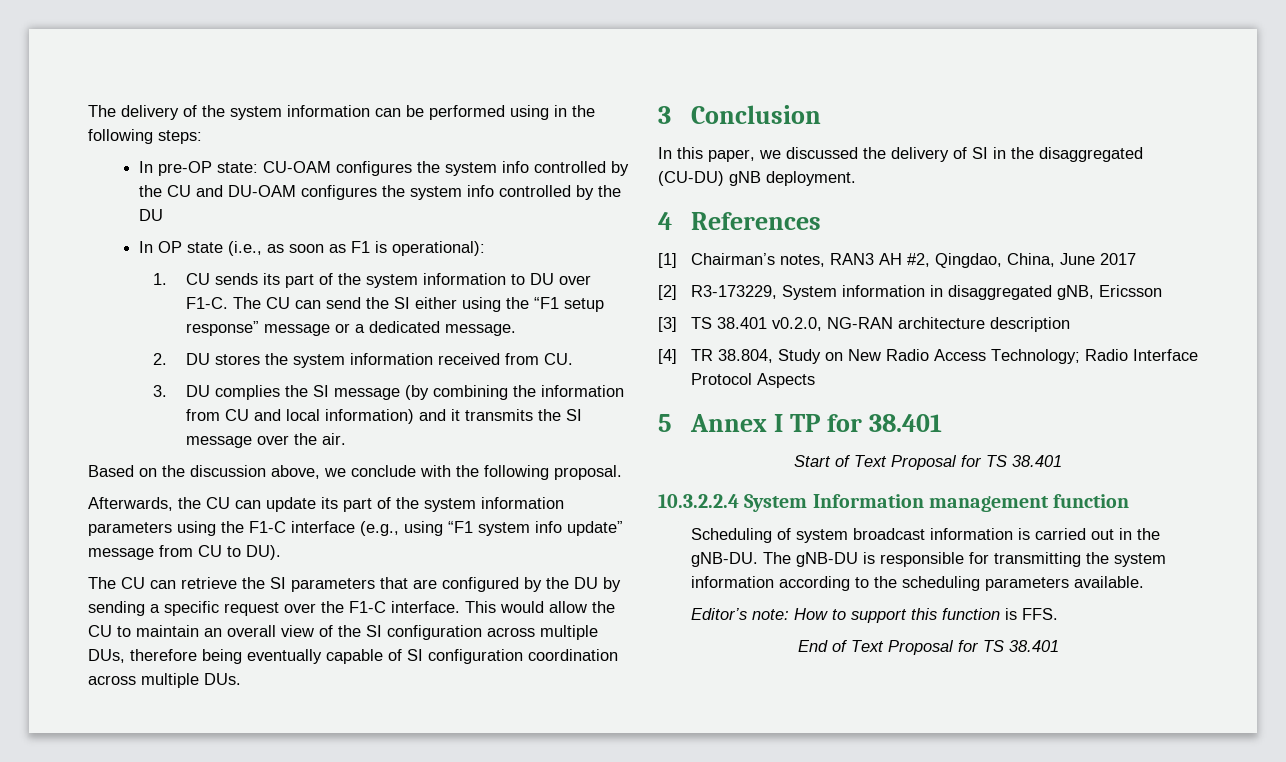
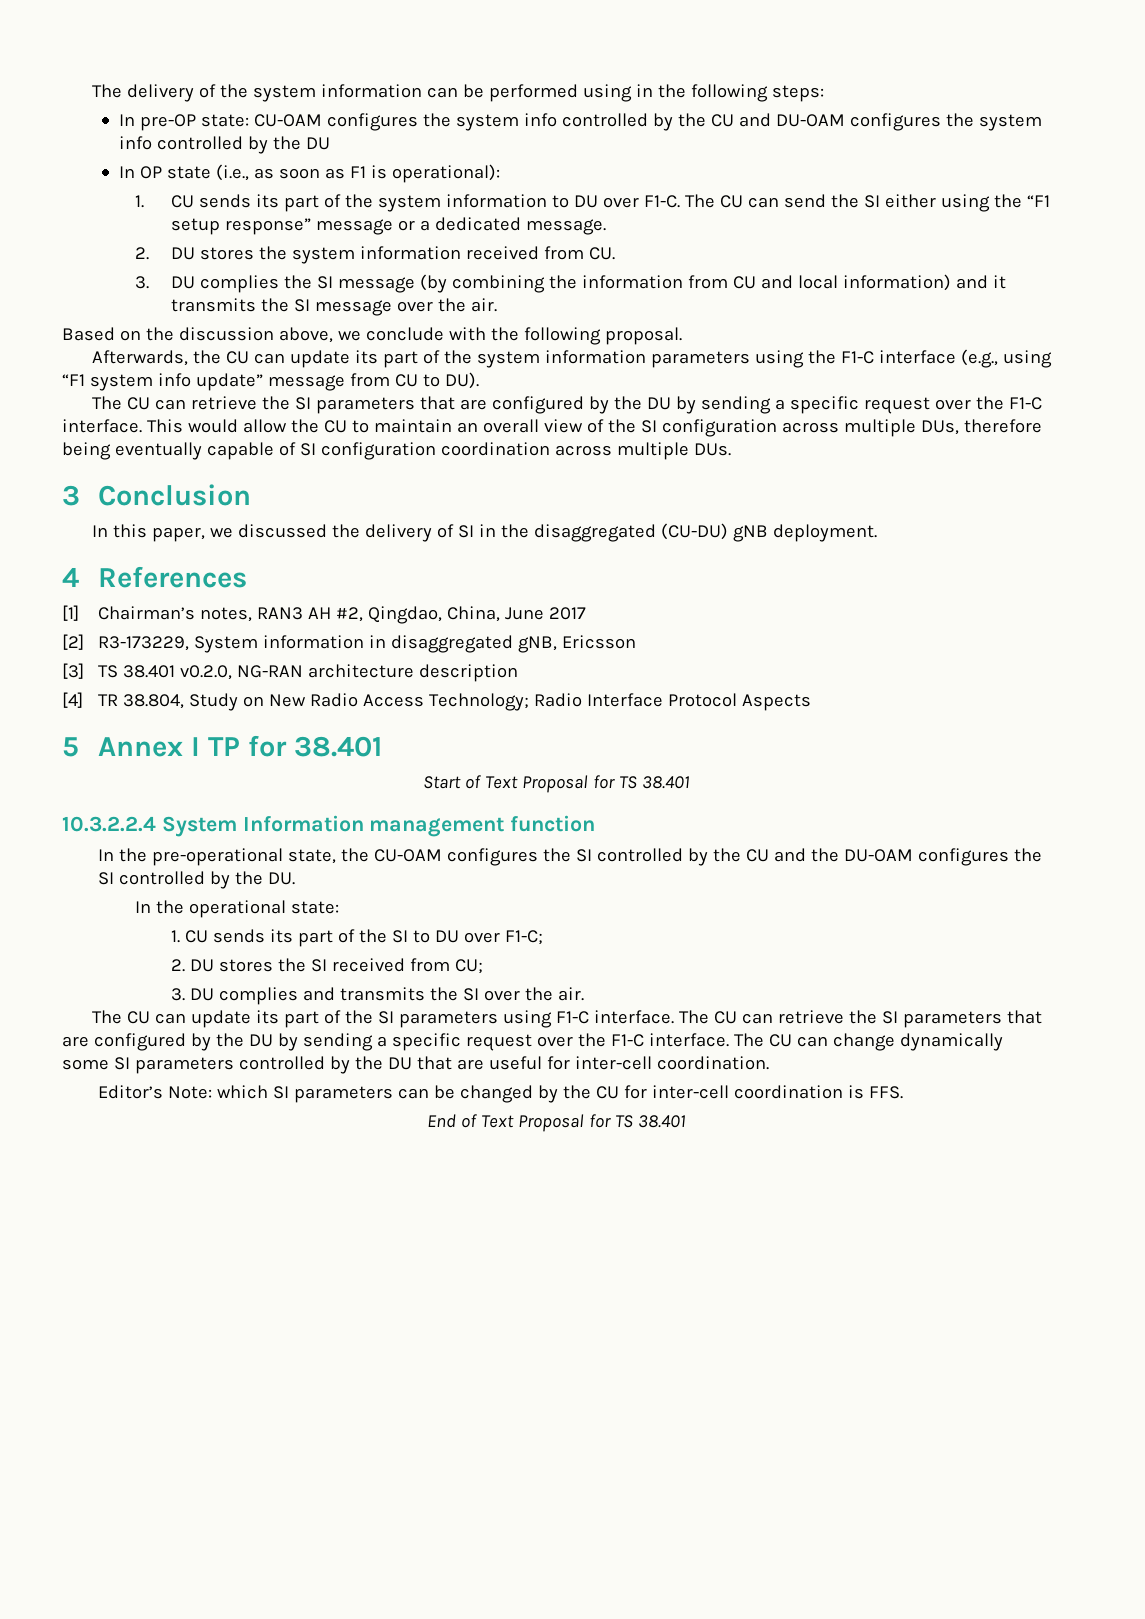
- Scheduling of system broadcast information is carried out in the gNB-DU. The gNB-DU is responsible for transmitting the system information according to the scheduling parameters available.
- Editor’s note: How to support this function is FFS.
+ In the pre-operational state, the CU-OAM configures the SI controlled by the CU and the DU-OAM configures the SI controlled by the DU.
+ In the operational state:
+ 1. CU sends its part of the SI to DU over F1-C;
+ 2. DU stores the SI received from CU;
+ 3. DU complies and transmits the SI over the air.
+ The CU can update its part of the SI parameters using F1-C interface. The CU can retrieve the SI parameters that are configured by the DU by sending a specific request over the F1-C interface. The CU can change dynamically some SI parameters controlled by the DU that are useful for inter-cell coordination.
+ Editor’s Note: which SI parameters can be changed by the CU for inter-cell coordination is FFS.

